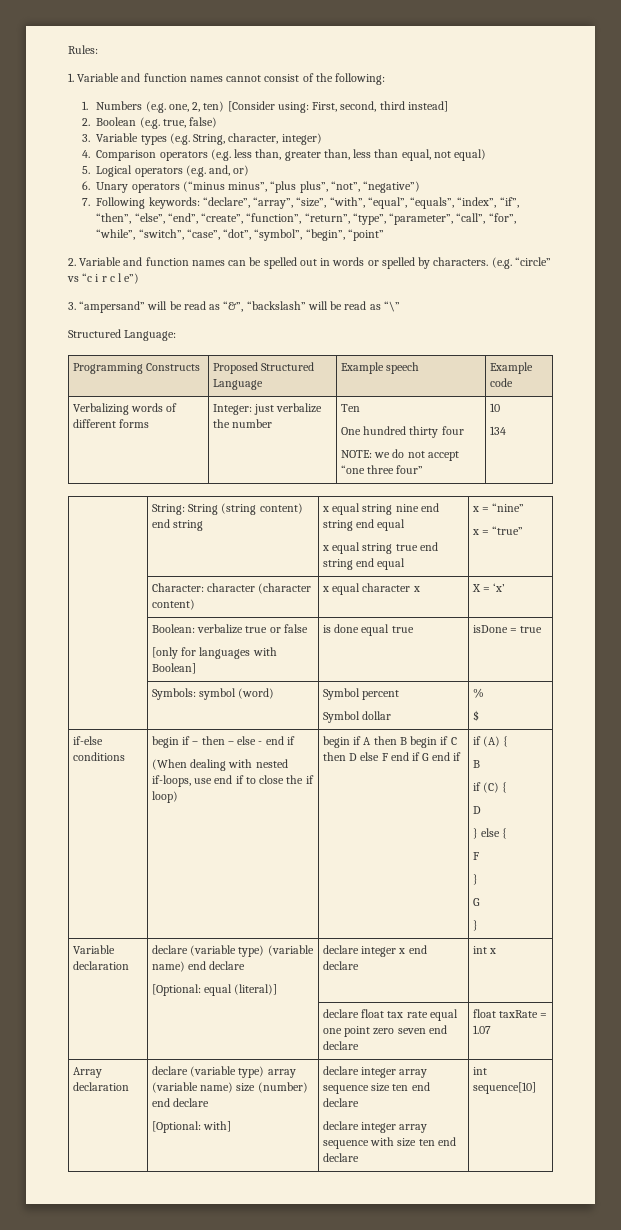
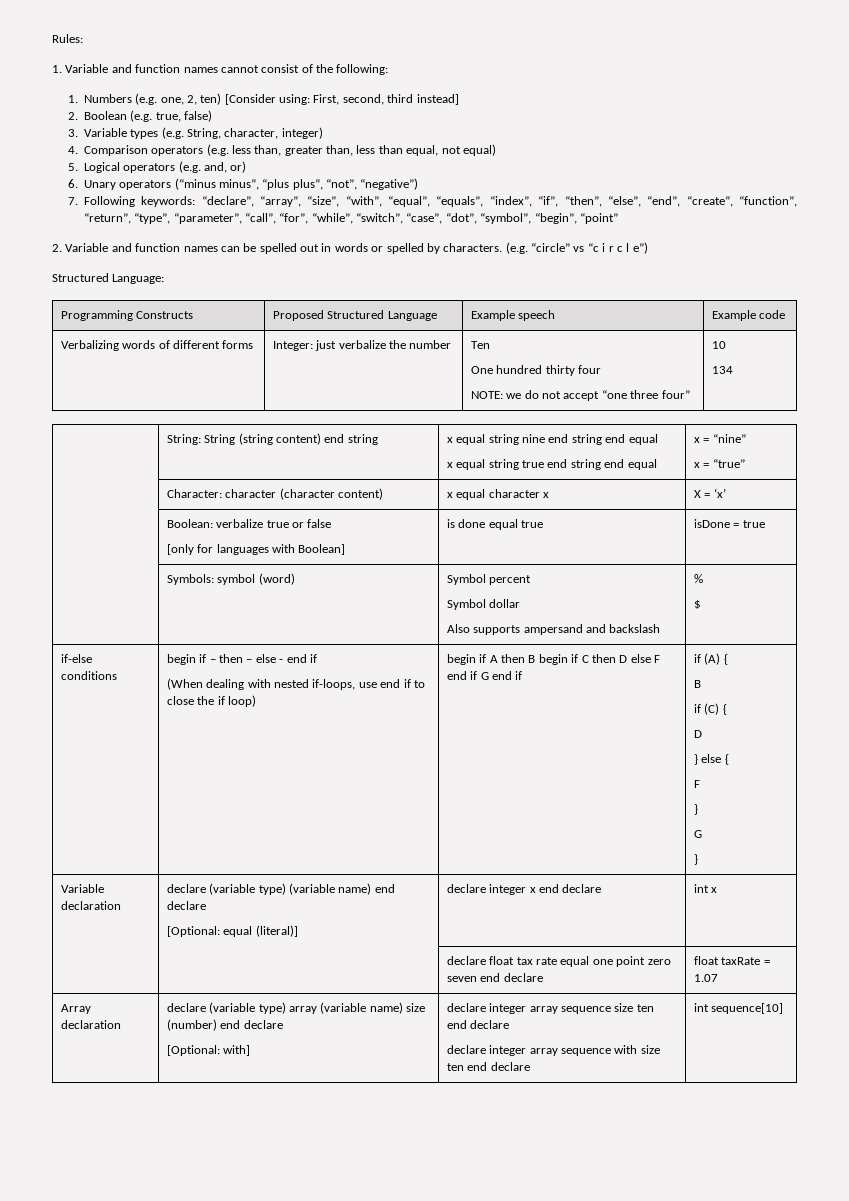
- 3. “ampersand” will be read as “&”, “backslash” will be read as “\”
  | Symbols: symbol (word) | Symbol percent
- Symbol dollar | %
+ Symbol dollar
+ Also supports ampersand and backslash | %

